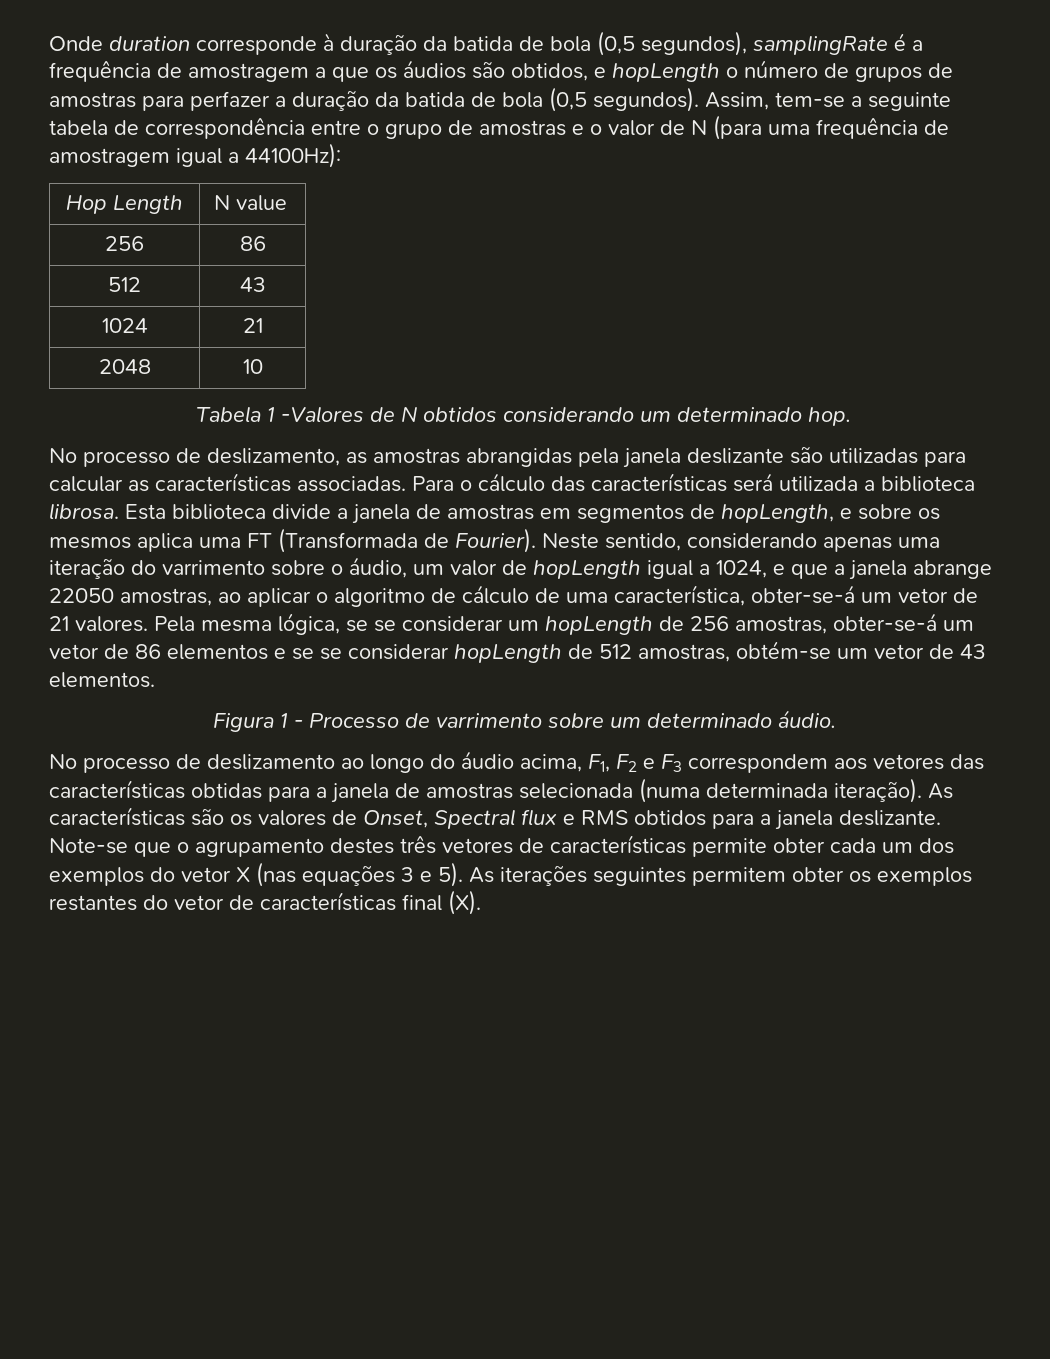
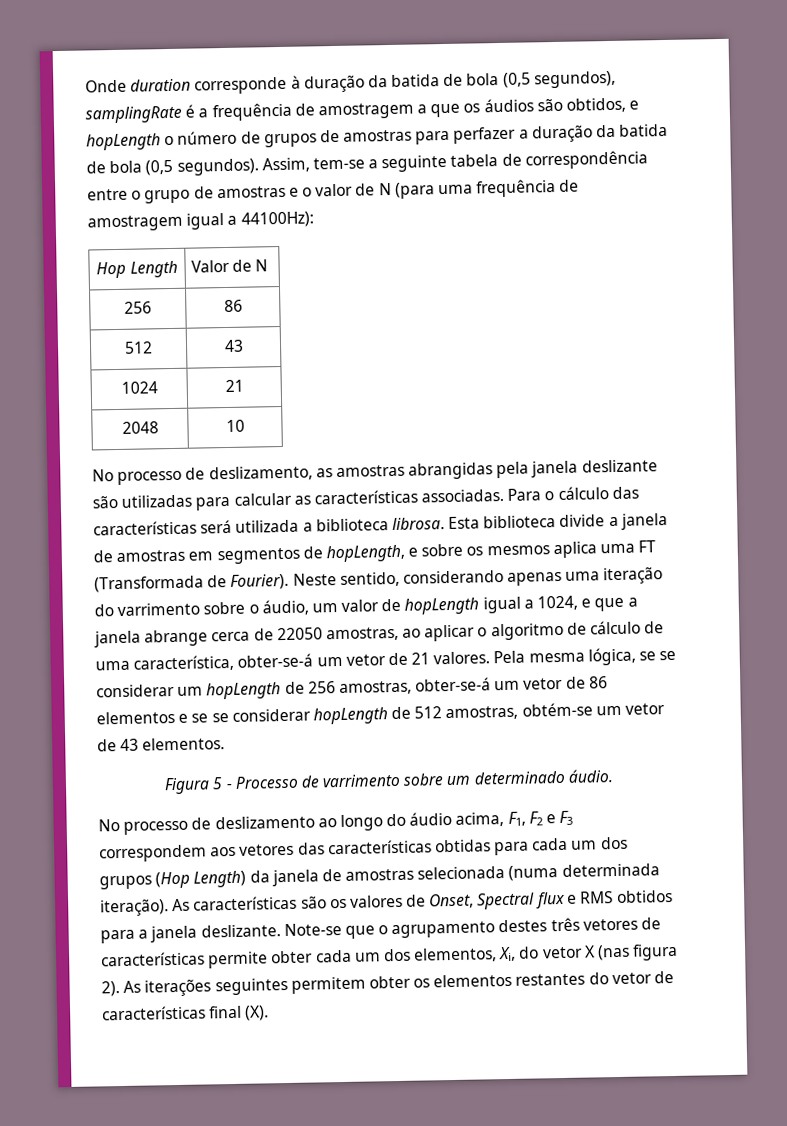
- Hop Length | N value
+ Hop Length | Valor de N
- Tabela 1 -Valores de N obtidos considerando um determinado hop.
- Neste sentido, considerando apenas uma iteração do varrimento sobre o áudio, um valor de hopLength igual a 1024, e que a janela abrange 22050 amostras, ao aplicar o algoritmo de cálculo de uma característica, obter-se-á um vetor de 21 valores.
+ Neste sentido, considerando apenas uma iteração do varrimento sobre o áudio, um valor de hopLength igual a 1024, e que a janela abrange cerca de 22050 amostras, ao aplicar o algoritmo de cálculo de uma característica, obter-se-á um vetor de 21 valores.
- Figura 1 - Processo de varrimento sobre um determinado áudio.
+ Figura 5 - Processo de varrimento sobre um determinado áudio.
- No processo de deslizamento ao longo do áudio acima, F1, F2 e F3 correspondem aos vetores das características obtidas para a janela de amostras selecionada (numa determinada iteração).
+ No processo de deslizamento ao longo do áudio acima, F1, F2 e F3 correspondem aos vetores das características obtidas para cada um dos grupos (Hop Length) da janela de amostras selecionada (numa determinada iteração).
- Note-se que o agrupamento destes três vetores de características permite obter cada um dos exemplos do vetor X (nas equações 3 e 5).
+ Note-se que o agrupamento destes três vetores de características permite obter cada um dos elementos, Xi, do vetor X (nas figura 2).
- As iterações seguintes permitem obter os exemplos restantes do vetor de características final (X).
+ As iterações seguintes permitem obter os elementos restantes do vetor de características final (X).

